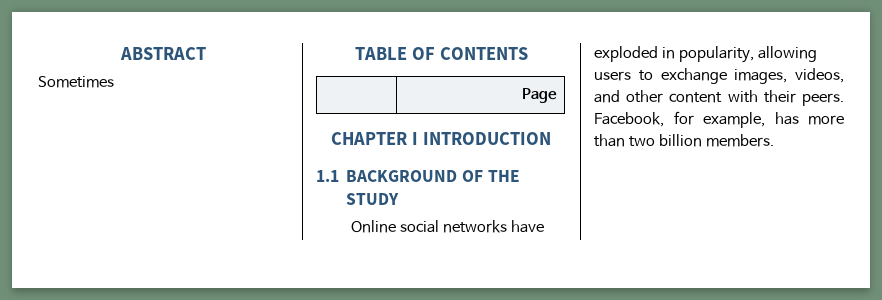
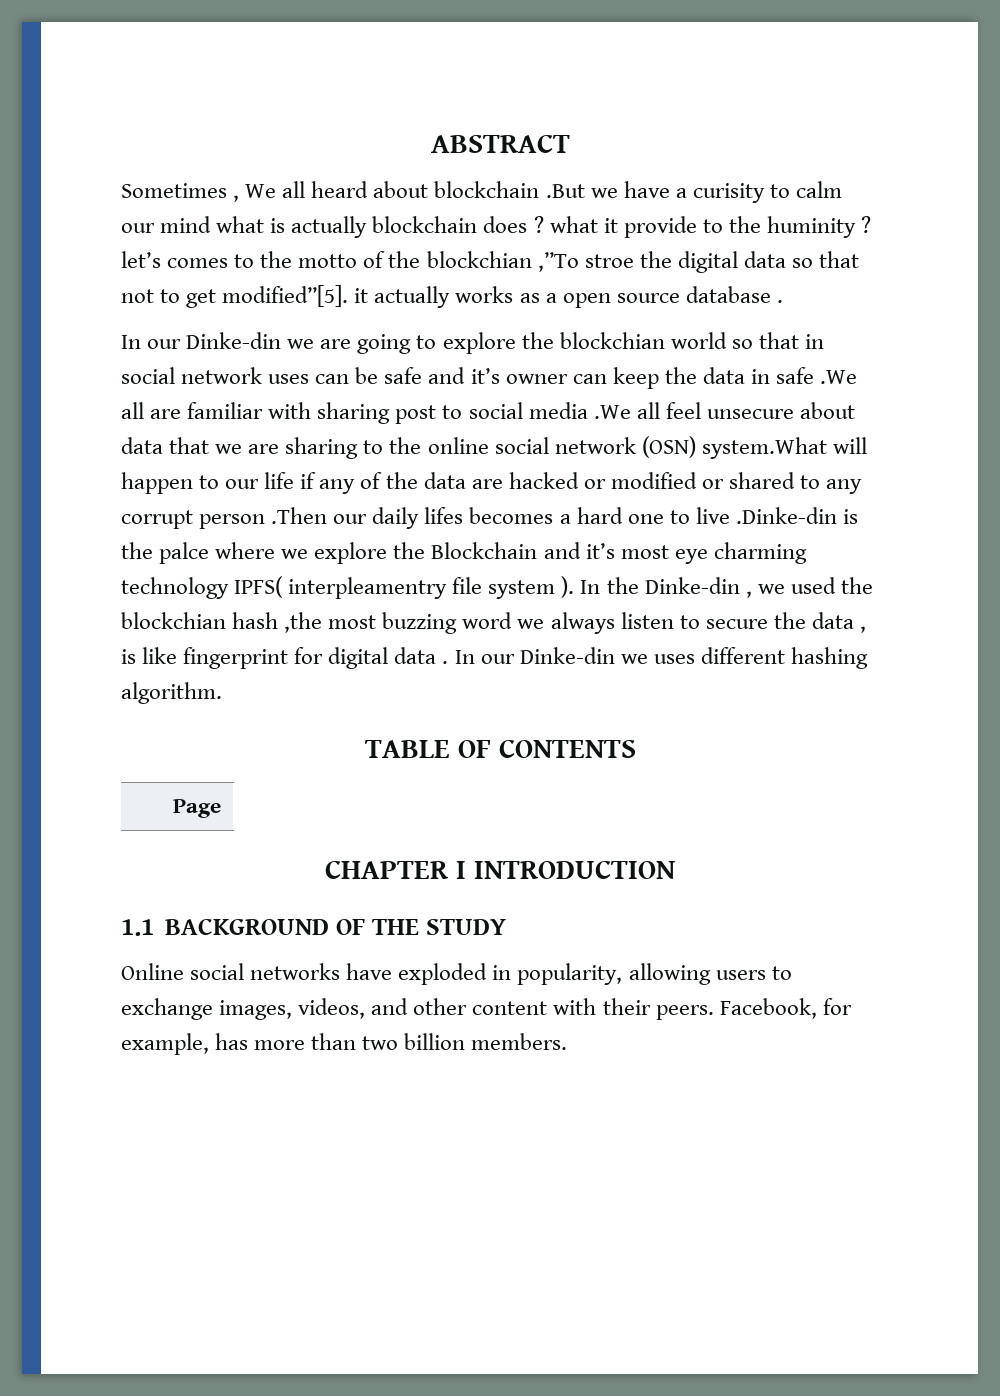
- Sometimes
+ Sometimes , We all heard about blockchain .But we have a curisity to calm our mind what is actually blockchain does ? what it provide to the huminity ? let’s comes to the motto of the blockchian ,”To stroe the digital data so that not to get modified”[5]. it actually works as a open source database .
+ In our Dinke-din we are going to explore the blockchian world so that in social network uses can be safe and it’s owner can keep the data in safe .We all are familiar with sharing post to social media .We all feel unsecure about data that we are sharing to the online social network (OSN) system.What will happen to our life if any of the data are hacked or modified or shared to any corrupt person .Then our daily lifes becomes a hard one to live .Dinke-din is the palce where we explore the Blockchain and it’s most eye charming technology IPFS( interpleamentry file system ). In the Dinke-din , we used the blockchian hash ,the most buzzing word we always listen to secure the data , is like fingerprint for digital data . In our Dinke-din we uses different hashing algorithm.

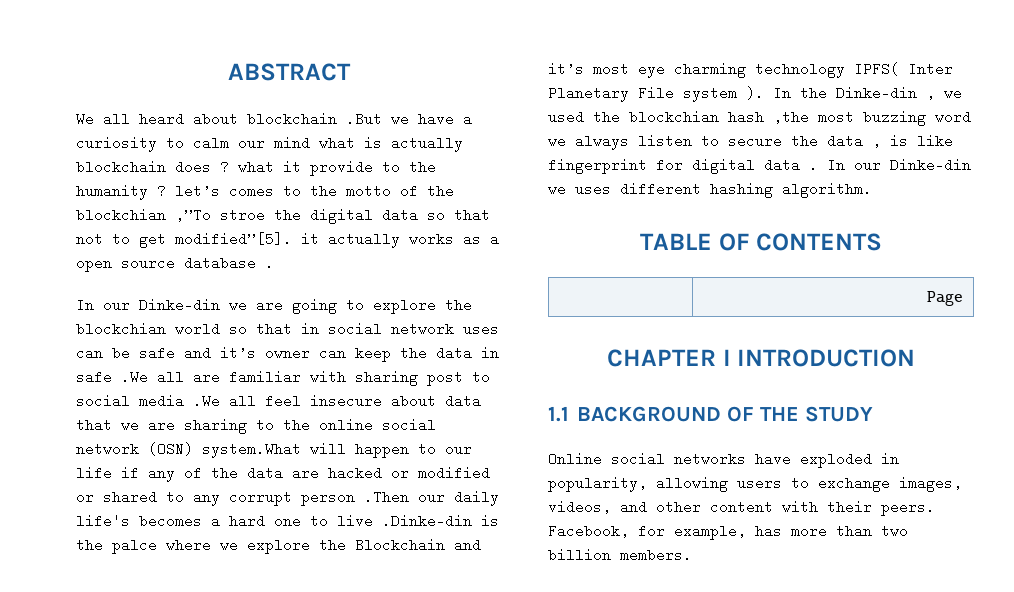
- Sometimes , We all heard about blockchain .But we have a curisity to calm our mind what is actually blockchain does ? what it provide to the huminity ? let’s comes to the motto of the blockchian ,”To stroe the digital data so that not to get modified”[5]. it actually works as a open source database .
+ We all heard about blockchain .But we have a curiosity to calm our mind what is actually blockchain does ? what it provide to the humanity ? let’s comes to the motto of the blockchian ,”To stroe the digital data so that not to get modified”[5]. it actually works as a open source database .
- In our Dinke-din we are going to explore the blockchian world so that in social network uses can be safe and it’s owner can keep the data in safe .We all are familiar with sharing post to social media .We all feel unsecure about data that we are sharing to the online social network (OSN) system.What will happen to our life if any of the data are hacked or modified or shared to any corrupt person .Then our daily lifes becomes a hard one to live .Dinke-din is the palce where we explore the Blockchain and it’s most eye charming technology IPFS( interpleamentry file system ).
+ In our Dinke-din we are going to explore the blockchian world so that in social network uses can be safe and it’s owner can keep the data in safe .We all are familiar with sharing post to social media .We all feel insecure about data that we are sharing to the online social network (OSN) system.What will happen to our life if any of the data are hacked or modified or shared to any corrupt person .Then our daily life's becomes a hard one to live .Dinke-din is the palce where we explore the Blockchain and it’s most eye charming technology IPFS( Inter Planetary File system ).

